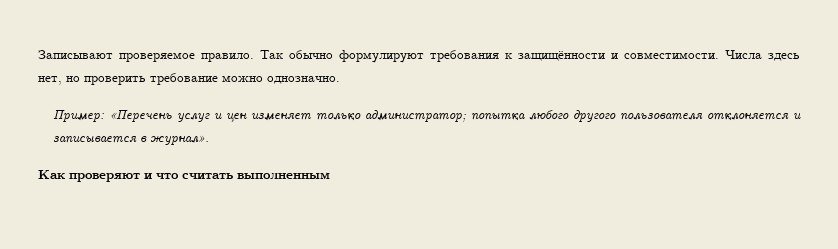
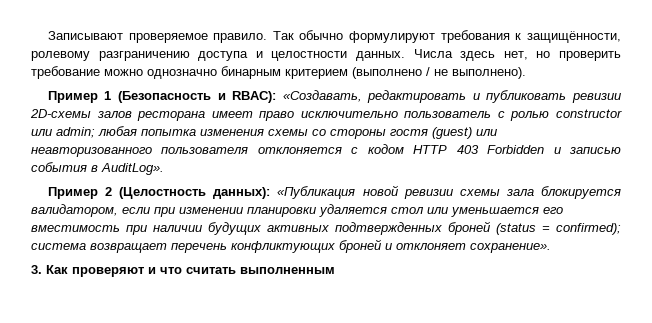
- Так обычно формулируют требования к защищённости и совместимости.
+ Так обычно формулируют требования к защищённости, ролевому разграничению доступа и целостности данных.
- Числа здесь нет, но проверить требование можно однозначно.
- Пример: «Перечень услуг и цен изменяет только администратор; попытка любого другого пользователя отклоняется и записывается в журнал».
- Как проверяют и что считать выполненным
+ Числа здесь нет, но проверить требование можно однозначно бинарным критерием (выполнено / не выполнено).
+ Пример 1 (Безопасность и RBAC): «Создавать, редактировать и публиковать ревизии 2D-схемы залов ресторана имеет право исключительно пользователь с ролью constructor или admin; любая попытка изменения схемы со стороны гостя (guest) или неавторизованного пользователя отклоняется с кодом HTTP 403 Forbidden и записью события в AuditLog».
+ Пример 2 (Целостность данных): «Публикация новой ревизии схемы зала блокируется валидатором, если при изменении планировки удаляется стол или уменьшается его вместимость при наличии будущих активных подтвержденных броней (status = confirmed); система возвращает перечень конфликтующих броней и отклоняет сохранение».
+ 3. Как проверяют и что считать выполненным

